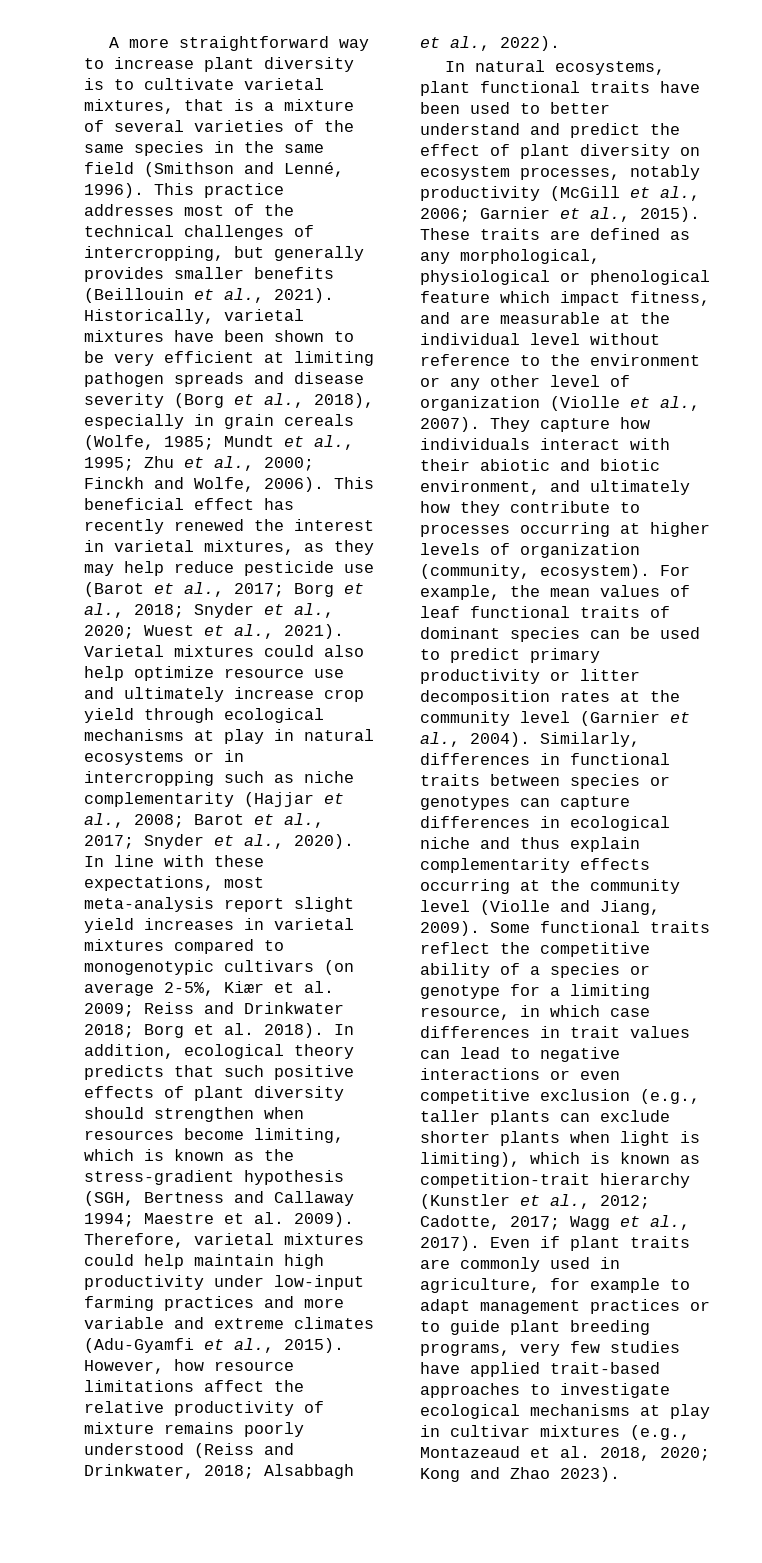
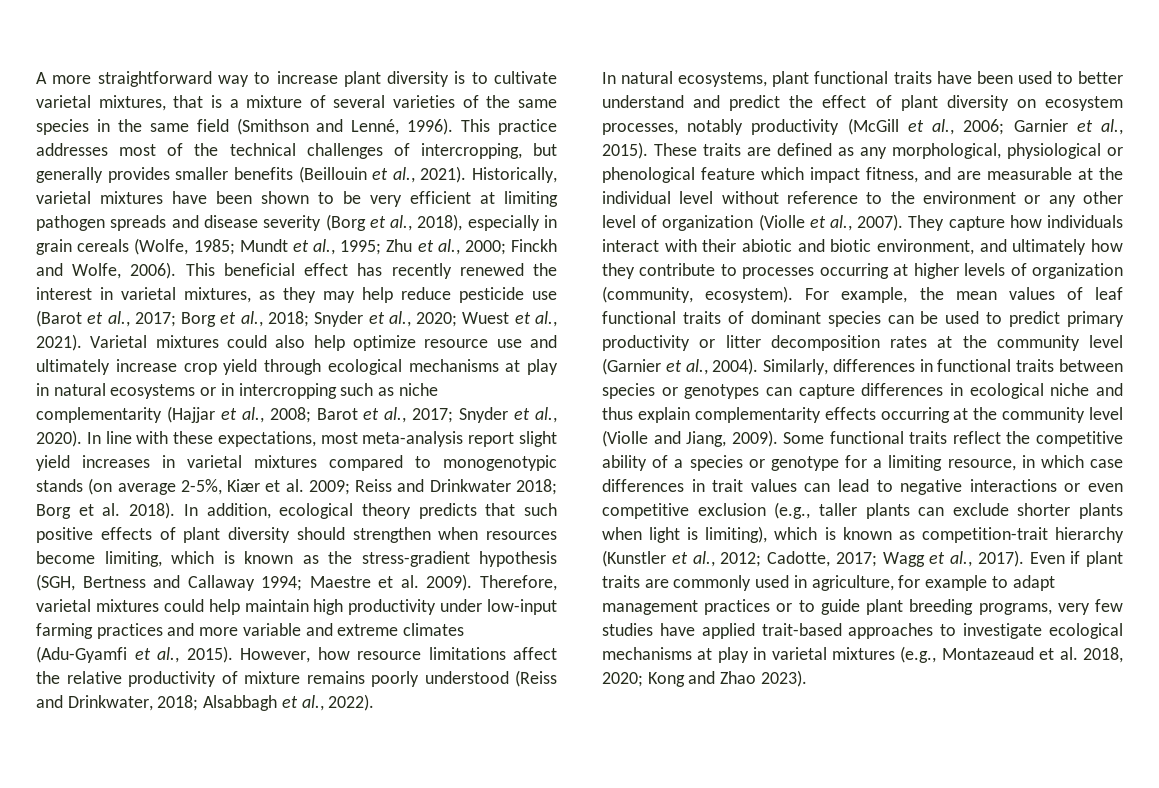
- In line with these expectations, most meta-analysis report slight yield increases in varietal mixtures compared to monogenotypic cultivars (on average 2-5%, Kiær et al. 2009; Reiss and Drinkwater 2018; Borg et al. 2018).
+ In line with these expectations, most meta-analysis report slight yield increases in varietal mixtures compared to monogenotypic stands (on average 2-5%, Kiær et al. 2009; Reiss and Drinkwater 2018; Borg et al. 2018).
- Even if plant traits are commonly used in agriculture, for example to adapt management practices or to guide plant breeding programs, very few studies have applied trait-based approaches to investigate ecological mechanisms at play in cultivar mixtures (e.g., Montazeaud et al. 2018, 2020; Kong and Zhao 2023).
+ Even if plant traits are commonly used in agriculture, for example to adapt management practices or to guide plant breeding programs, very few studies have applied trait-based approaches to investigate ecological mechanisms at play in varietal mixtures (e.g., Montazeaud et al. 2018, 2020; Kong and Zhao 2023).

